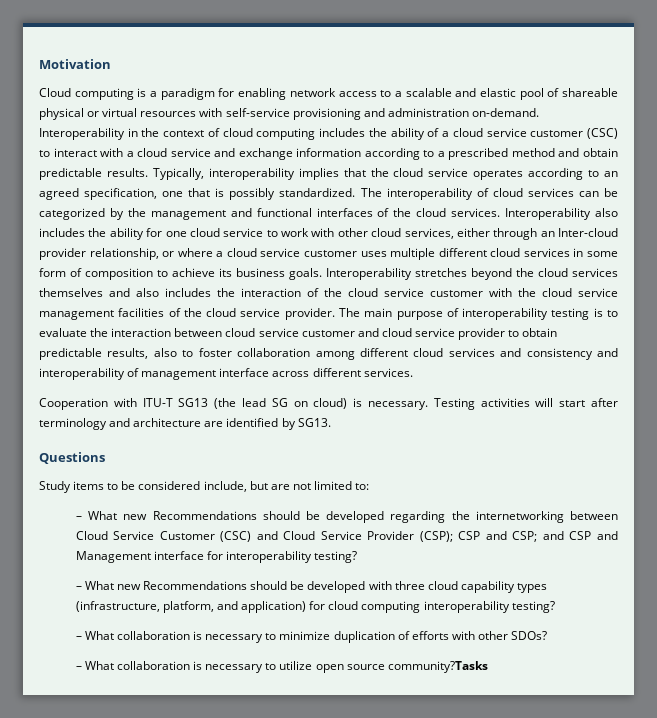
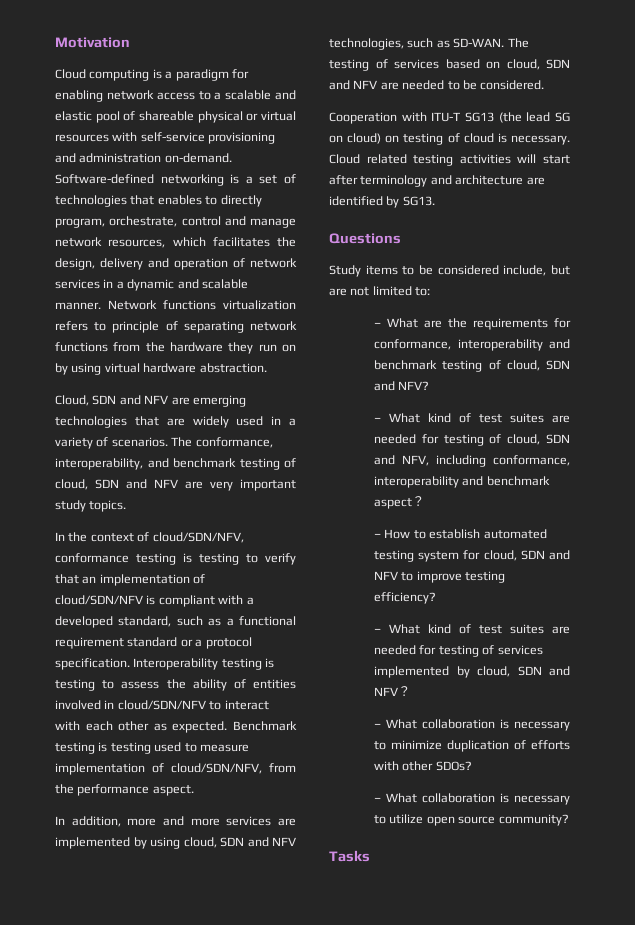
- Interoperability in the context of cloud computing includes the ability of a cloud service customer (CSC) to interact with a cloud service and exchange information according to a prescribed method and obtain predictable results. Typically, interoperability implies that the cloud service operates according to an agreed specification, one that is possibly standardized. The interoperability of cloud services can be categorized by the management and functional interfaces of the cloud services. Interoperability also includes the ability for one cloud service to work with other cloud services, either through an Inter-cloud provider relationship, or where a cloud service customer uses multiple different cloud services in some form of composition to achieve its business goals. Interoperability stretches beyond the cloud services themselves and also includes the interaction of the cloud service customer with the cloud service management facilities of the cloud service provider. The main purpose of interoperability testing is to evaluate the interaction between cloud service customer and cloud service provider to obtain predictable results, also to foster collaboration among different cloud services and consistency and interoperability of management interface across different services.
+ Software-defined networking is a set of technologies that enables to directly program, orchestrate, control and manage network resources, which facilitates the design, delivery and operation of network services in a dynamic and scalable manner. Network functions virtualization refers to principle of separating network functions from the hardware they run on by using virtual hardware abstraction.
+ Cloud, SDN and NFV are emerging technologies that are widely used in a variety of scenarios. The conformance, interoperability, and benchmark testing of cloud, SDN and NFV are very important study topics.
+ In the context of cloud/SDN/NFV, conformance testing is testing to verify that an implementation of cloud/SDN/NFV is compliant with a developed standard, such as a functional requirement standard or a protocol specification. Interoperability testing is testing to assess the ability of entities involved in cloud/SDN/NFV to interact with each other as expected. Benchmark testing is testing used to measure implementation of cloud/SDN/NFV, from the performance aspect.
+ In addition, more and more services are implemented by using cloud, SDN and NFV technologies, such as SD-WAN. The testing of services based on cloud, SDN and NFV are needed to be considered.
- Cooperation with ITU-T SG13 (the lead SG on cloud) is necessary. Testing activities will start after terminology and architecture are identified by SG13.
+ Cooperation with ITU-T SG13 (the lead SG on cloud) on testing of cloud is necessary. Cloud related testing activities will start after terminology and architecture are identified by SG13.
- – What new Recommendations should be developed regarding the internetworking between Cloud Service Customer (CSC) and Cloud Service Provider (CSP); CSP and CSP; and CSP and Management interface for interoperability testing?
- – What new Recommendations should be developed with three cloud capability types (infrastructure, platform, and application) for cloud computing interoperability testing?
+ – What are the requirements for conformance, interoperability and benchmark testing of cloud, SDN and NFV?
+ – What kind of test suites are needed for testing of cloud, SDN and NFV, including conformance, interoperability and benchmark aspect？
+ – How to establish automated testing system for cloud, SDN and NFV to improve testing efficiency?
+ – What kind of test suites are needed for testing of services implemented by cloud, SDN and NFV？
- – What collaboration is necessary to utilize open source community?Tasks
+ – What collaboration is necessary to utilize open source community?
+ Tasks

